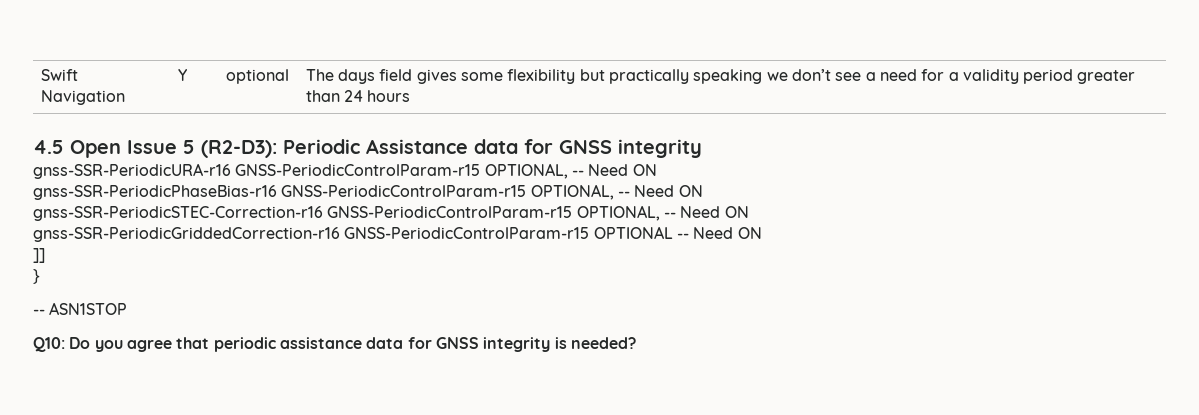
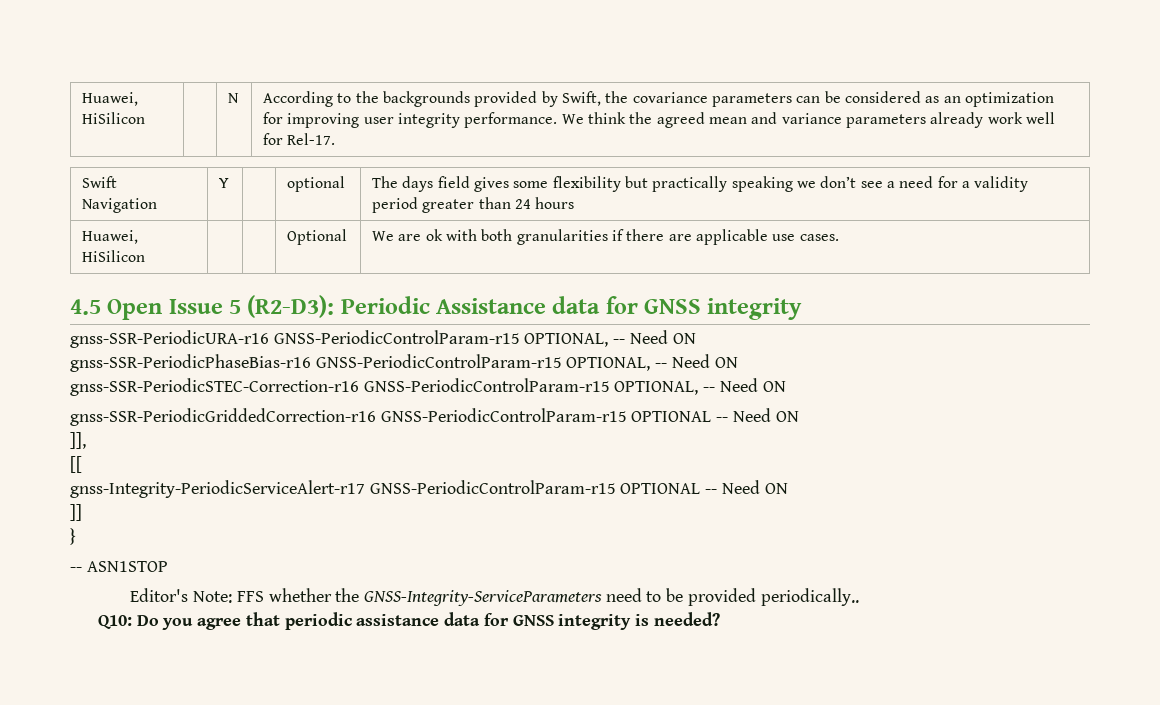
+ Huawei, HiSilicon | | N | According to the backgrounds provided by Swift, the covariance parameters can be considered as an optimization for improving user integrity performance. We think the agreed mean and variance parameters already work well for Rel-17.
+ Huawei, HiSilicon | | | Optional | We are ok with both granularities if there are applicable use cases.
+ ]],
+ [[
+ gnss-Integrity-PeriodicServiceAlert-r17 GNSS-PeriodicControlParam-r15 OPTIONAL -- Need ON
  ]]
  }
  -- ASN1STOP
+ Editor's Note: FFS whether the GNSS-Integrity-ServiceParameters need to be provided periodically..

